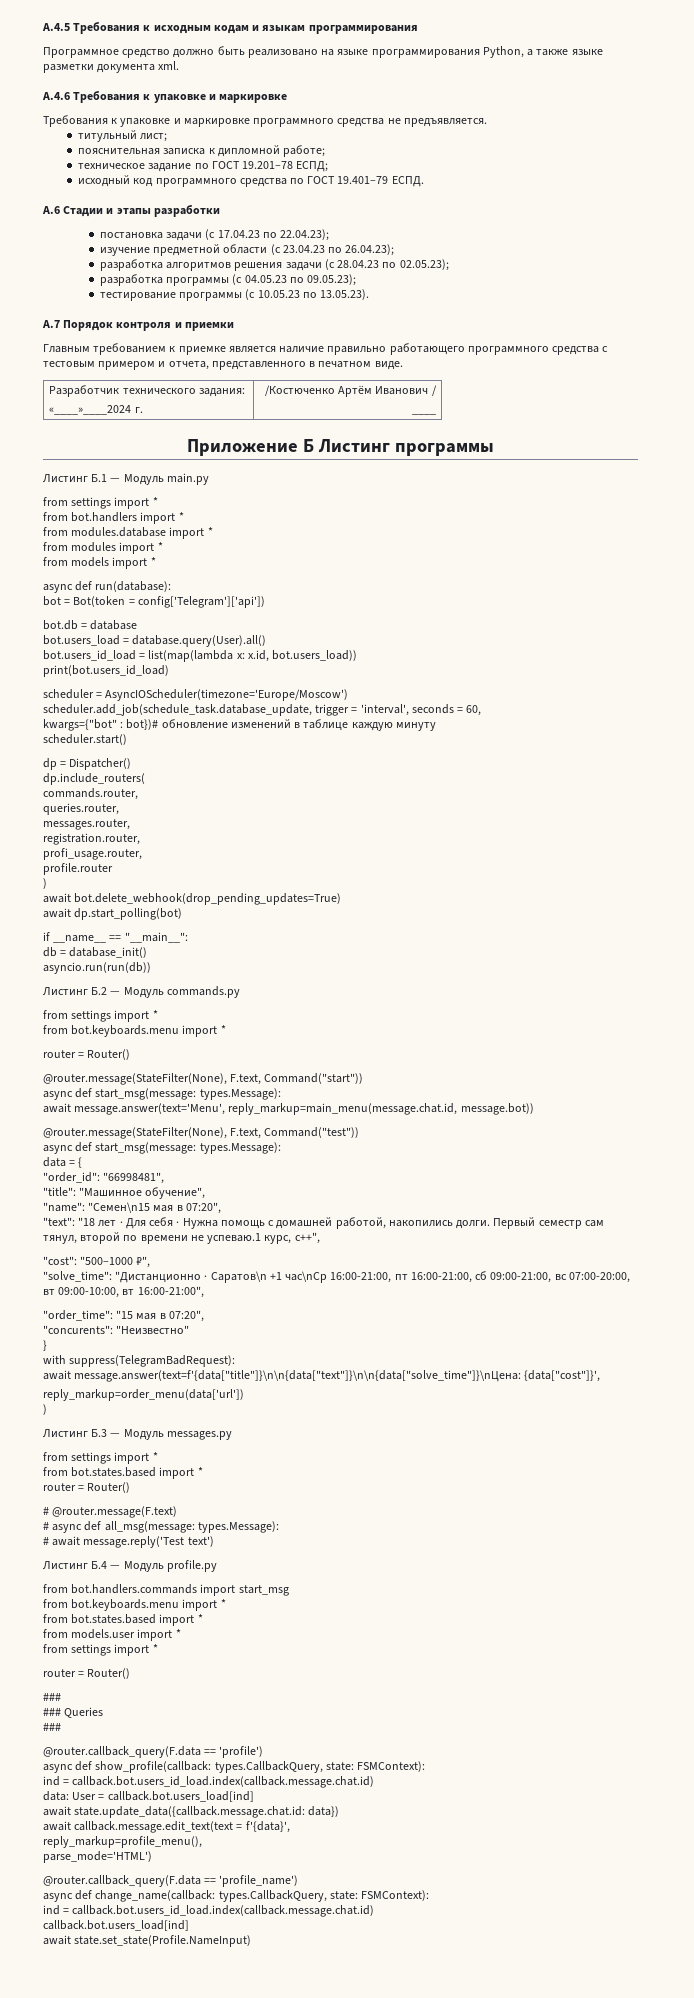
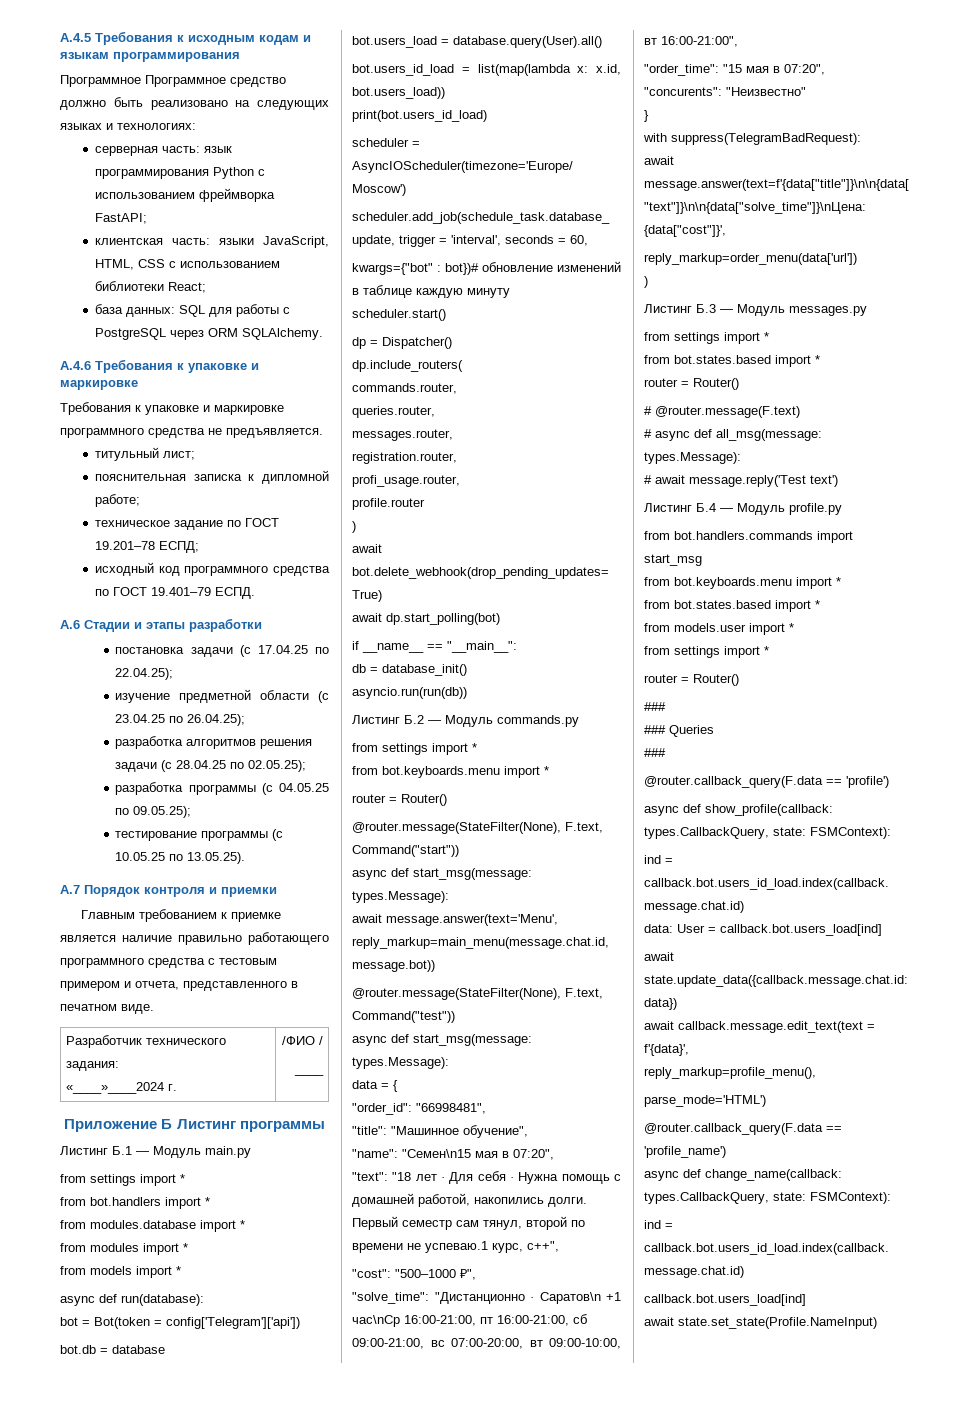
- Программное средство должно быть реализовано на языке программирования Python, а также языке разметки документа xml.
+ Программное Программное средство должно быть реализовано на следующих языках и технологиях:
+ серверная часть: язык программирования Python с использованием фреймворка FastAPI;
+ клиентская часть: языки JavaScript, HTML, CSS с использованием библиотеки React;
+ база данных: SQL для работы с PostgreSQL через ORM SQLAlchemy.
- постановка задачи (с 17.04.23 по 22.04.23);
+ постановка задачи (с 17.04.25 по 22.04.25);
- изучение предметной области (с 23.04.23 по 26.04.23);
+ изучение предметной области (с 23.04.25 по 26.04.25);
- разработка алгоритмов решения задачи (с 28.04.23 по 02.05.23);
+ разработка алгоритмов решения задачи (с 28.04.25 по 02.05.25);
- разработка программы (с 04.05.23 по 09.05.23);
+ разработка программы (с 04.05.25 по 09.05.25);
- тестирование программы (с 10.05.23 по 13.05.23).
+ тестирование программы (с 10.05.25 по 13.05.25).
  Разработчик технического задания:
- «____»____2024 г. | /Костюченко Артём Иванович /
+ «____»____2024 г. | /ФИО /

